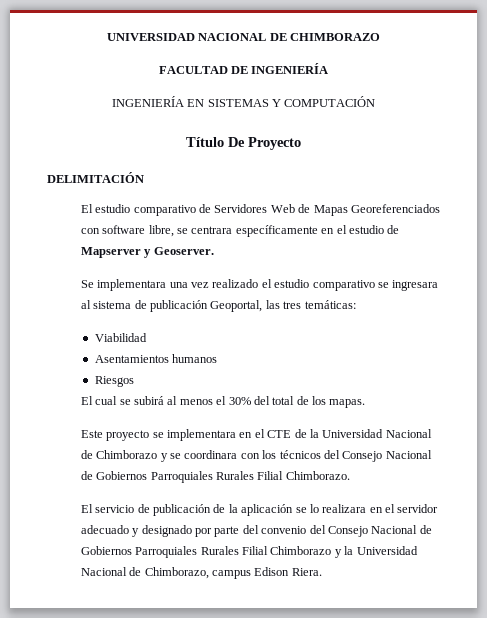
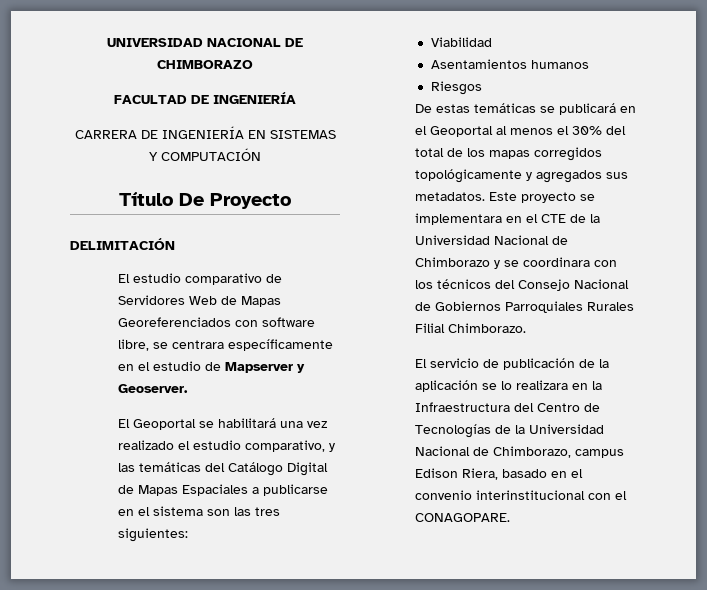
- INGENIERÍA EN SISTEMAS Y COMPUTACIÓN
+ CARRERA DE INGENIERÍA EN SISTEMAS Y COMPUTACIÓN
- Se implementara una vez realizado el estudio comparativo se ingresara al sistema de publicación Geoportal, las tres temáticas:
+ El Geoportal se habilitará una vez realizado el estudio comparativo, y las temáticas del Catálogo Digital de Mapas Espaciales a publicarse en el sistema son las tres siguientes:
- El cual se subirá al menos el 30% del total de los mapas.
- Este proyecto se implementara en el CTE de la Universidad Nacional de Chimborazo y se coordinara con los técnicos del Consejo Nacional de Gobiernos Parroquiales Rurales Filial Chimborazo.
+ De estas temáticas se publicará en el Geoportal al menos el 30% del total de los mapas corregidos topológicamente y agregados sus metadatos. Este proyecto se implementara en el CTE de la Universidad Nacional de Chimborazo y se coordinara con los técnicos del Consejo Nacional de Gobiernos Parroquiales Rurales Filial Chimborazo.
- El servicio de publicación de la aplicación se lo realizara en el servidor adecuado y designado por parte del convenio del Consejo Nacional de Gobiernos Parroquiales Rurales Filial Chimborazo y la Universidad Nacional de Chimborazo, campus Edison Riera.
+ El servicio de publicación de la aplicación se lo realizara en la Infraestructura del Centro de Tecnologías de la Universidad Nacional de Chimborazo, campus Edison Riera, basado en el convenio interinstitucional con el CONAGOPARE.

